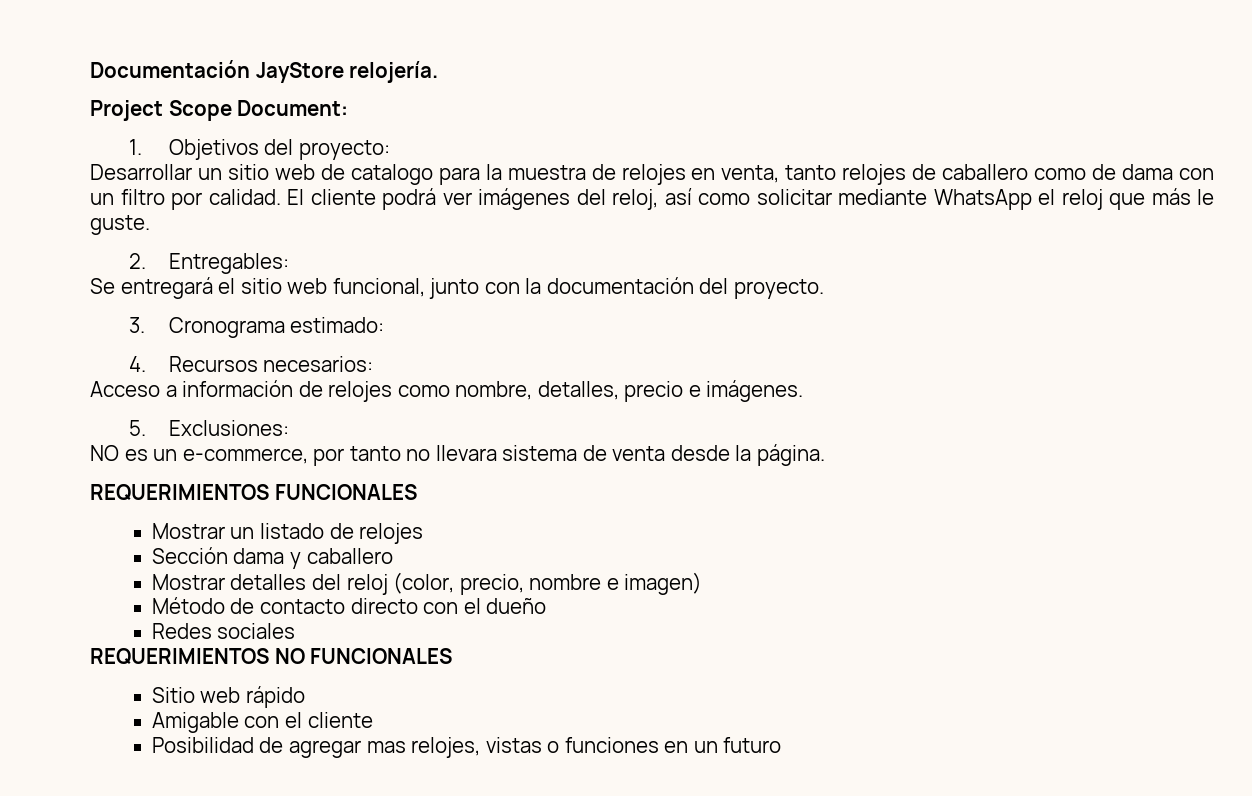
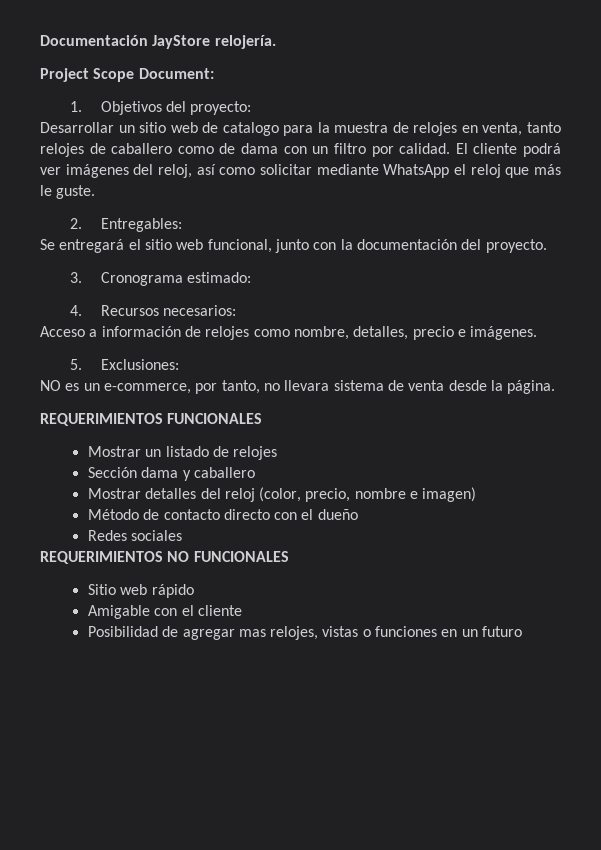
- NO es un e-commerce, por tanto no llevara sistema de venta desde la página.
+ NO es un e-commerce, por tanto, no llevara sistema de venta desde la página.

